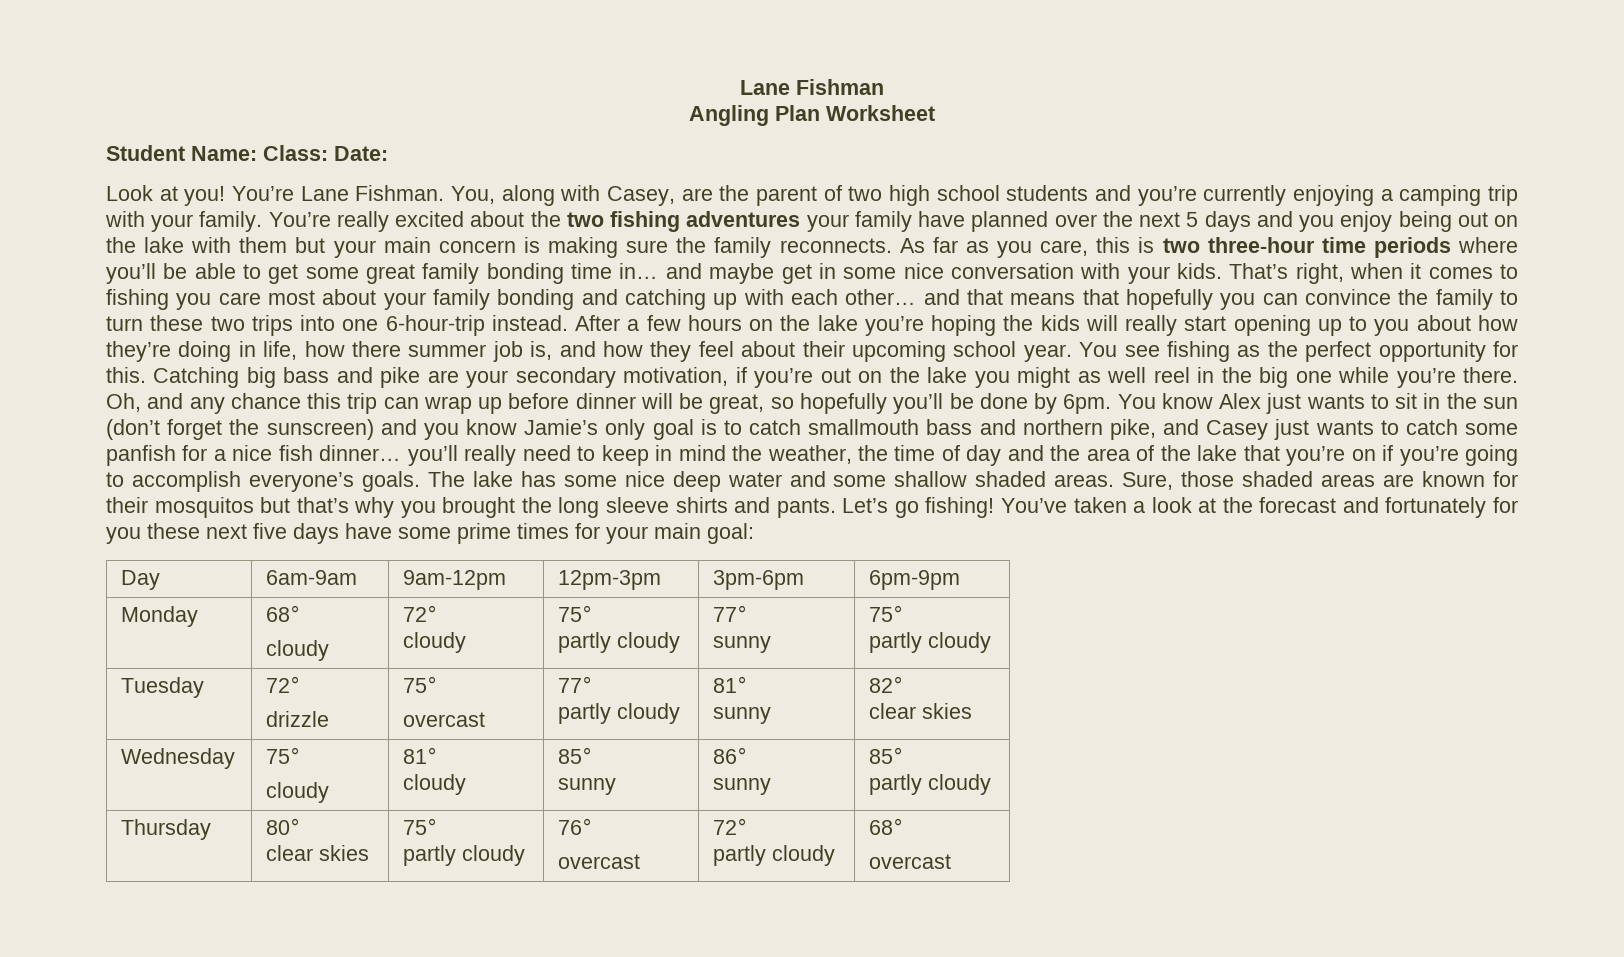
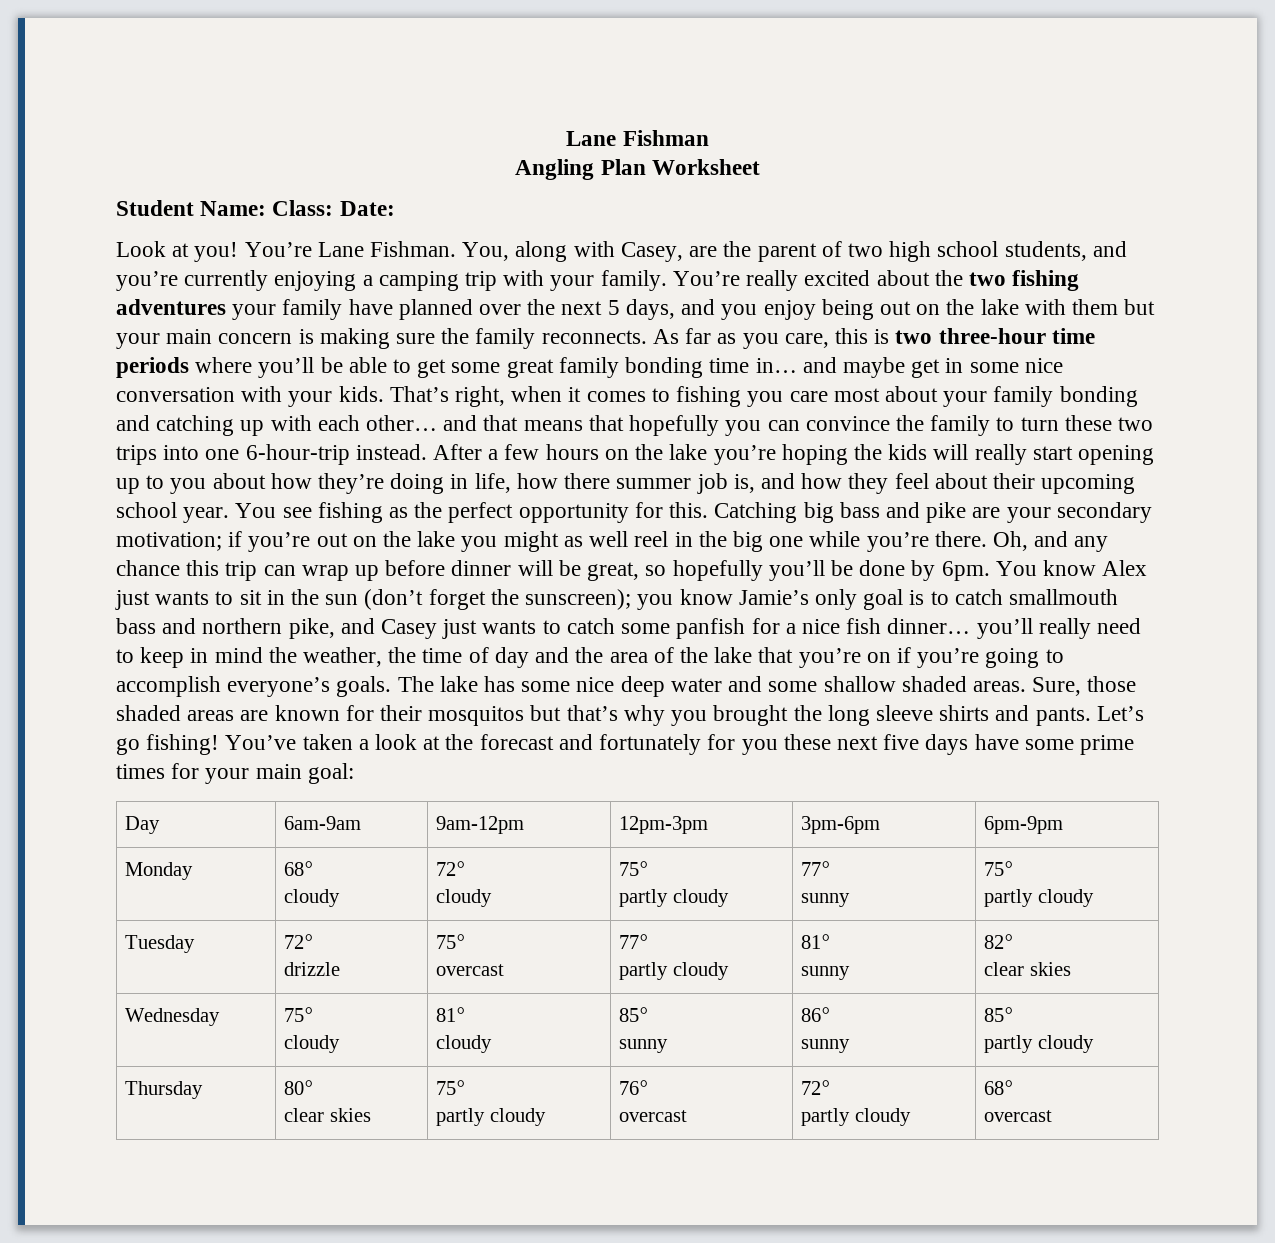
- You, along with Casey, are the parent of two high school students and you’re currently enjoying a camping trip with your family.
+ You, along with Casey, are the parent of two high school students, and you’re currently enjoying a camping trip with your family.
- You’re really excited about the two fishing adventures your family have planned over the next 5 days and you enjoy being out on the lake with them but your main concern is making sure the family reconnects.
+ You’re really excited about the two fishing adventures your family have planned over the next 5 days, and you enjoy being out on the lake with them but your main concern is making sure the family reconnects.
- Catching big bass and pike are your secondary motivation, if you’re out on the lake you might as well reel in the big one while you’re there.
+ Catching big bass and pike are your secondary motivation; if you’re out on the lake you might as well reel in the big one while you’re there.
- You know Alex just wants to sit in the sun (don’t forget the sunscreen) and you know Jamie’s only goal is to catch smallmouth bass and northern pike, and Casey just wants to catch some panfish for a nice fish dinner… you’ll really need to keep in mind the weather, the time of day and the area of the lake that you’re on if you’re going to accomplish everyone’s goals.
+ You know Alex just wants to sit in the sun (don’t forget the sunscreen); you know Jamie’s only goal is to catch smallmouth bass and northern pike, and Casey just wants to catch some panfish for a nice fish dinner… you’ll really need to keep in mind the weather, the time of day and the area of the lake that you’re on if you’re going to accomplish everyone’s goals.

